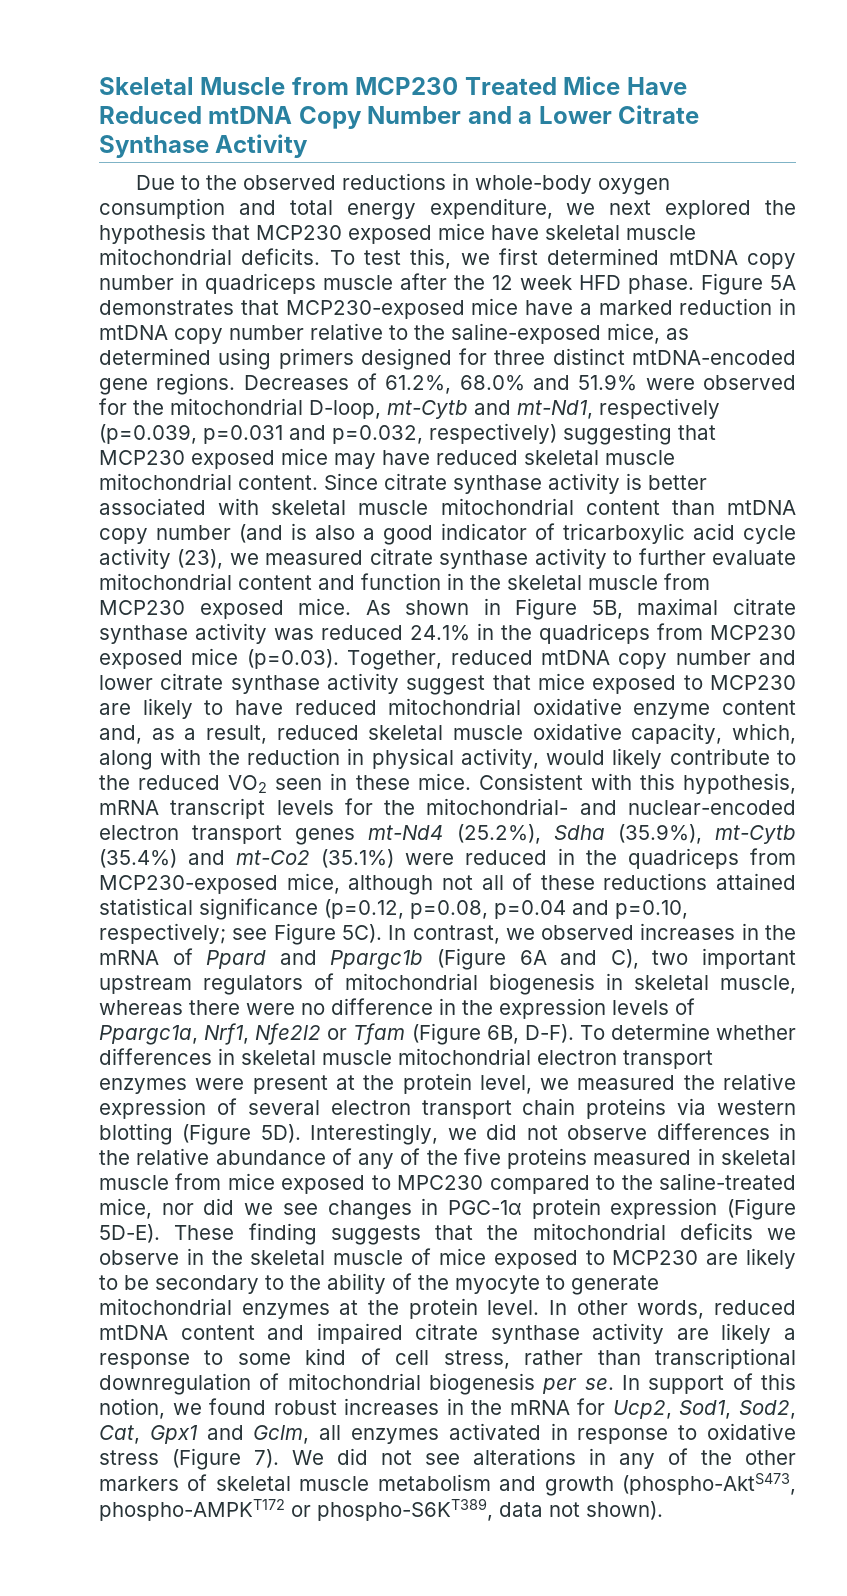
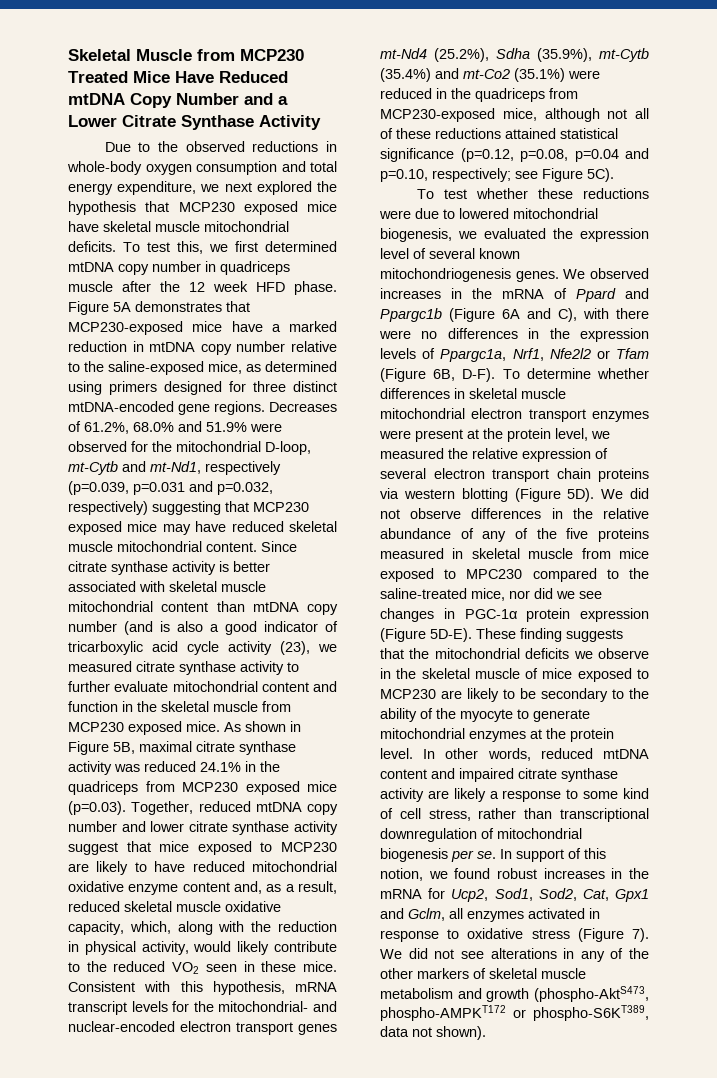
- see Figure 5C). In contrast, we observed increases in the mRNA of Ppard and Ppargc1b (Figure 6A and C), two important upstream regulators of mitochondrial biogenesis in skeletal muscle, whereas there were no difference in the expression levels of Ppargc1a, Nrf1, Nfe2l2 or Tfam (Figure 6B, D-F).
+ see Figure 5C).
+ To test whether these reductions were due to lowered mitochondrial biogenesis, we evaluated the expression level of several known mitochondriogenesis genes. We observed increases in the mRNA of Ppard and Ppargc1b (Figure 6A and C), with there were no differences in the expression levels of Ppargc1a, Nrf1, Nfe2l2 or Tfam (Figure 6B, D-F).
- Interestingly, we did not observe differences in the relative abundance of any of the five proteins measured in skeletal muscle from mice exposed to MPC230 compared to the saline-treated mice, nor did we see changes in PGC-1α protein expression (Figure 5D-E).
+ We did not observe differences in the relative abundance of any of the five proteins measured in skeletal muscle from mice exposed to MPC230 compared to the saline-treated mice, nor did we see changes in PGC-1α protein expression (Figure 5D-E).

